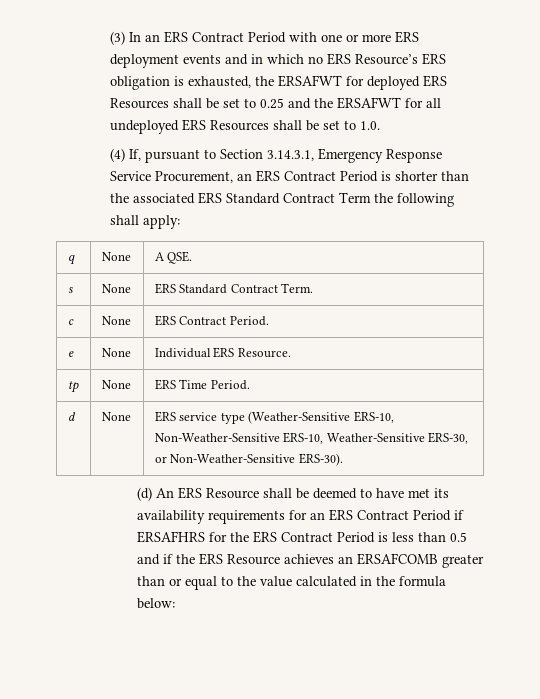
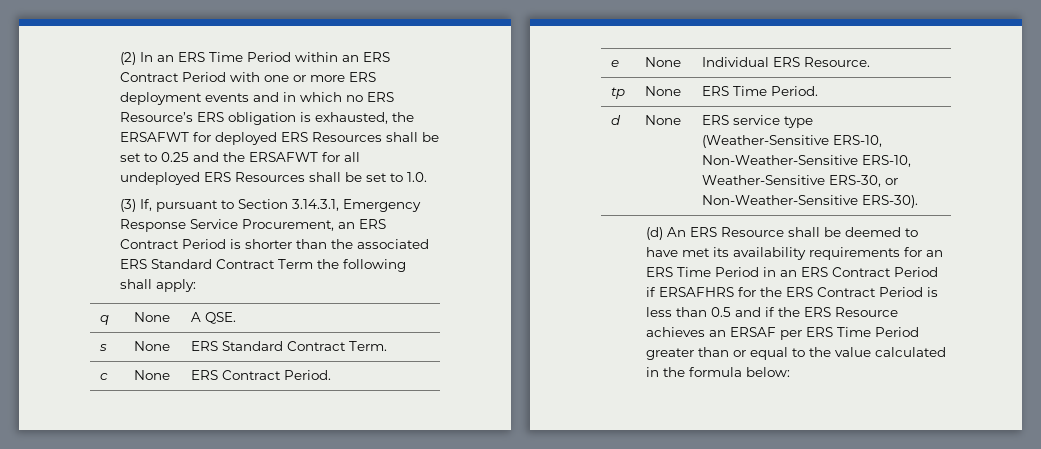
- (3) In an ERS Contract Period with one or more ERS deployment events and in which no ERS Resource’s ERS obligation is exhausted, the ERSAFWT for deployed ERS Resources shall be set to 0.25 and the ERSAFWT for all undeployed ERS Resources shall be set to 1.0.
+ (2) In an ERS Time Period within an ERS Contract Period with one or more ERS deployment events and in which no ERS Resource’s ERS obligation is exhausted, the ERSAFWT for deployed ERS Resources shall be set to 0.25 and the ERSAFWT for all undeployed ERS Resources shall be set to 1.0.
- (4) If, pursuant to Section 3.14.3.1, Emergency Response Service Procurement, an ERS Contract Period is shorter than the associated ERS Standard Contract Term the following shall apply:
+ (3) If, pursuant to Section 3.14.3.1, Emergency Response Service Procurement, an ERS Contract Period is shorter than the associated ERS Standard Contract Term the following shall apply:
- (d) An ERS Resource shall be deemed to have met its availability requirements for an ERS Contract Period if ERSAFHRS for the ERS Contract Period is less than 0.5 and if the ERS Resource achieves an ERSAFCOMB greater than or equal to the value calculated in the formula below:
+ (d) An ERS Resource shall be deemed to have met its availability requirements for an ERS Time Period in an ERS Contract Period if ERSAFHRS for the ERS Contract Period is less than 0.5 and if the ERS Resource achieves an ERSAF per ERS Time Period greater than or equal to the value calculated in the formula below:

